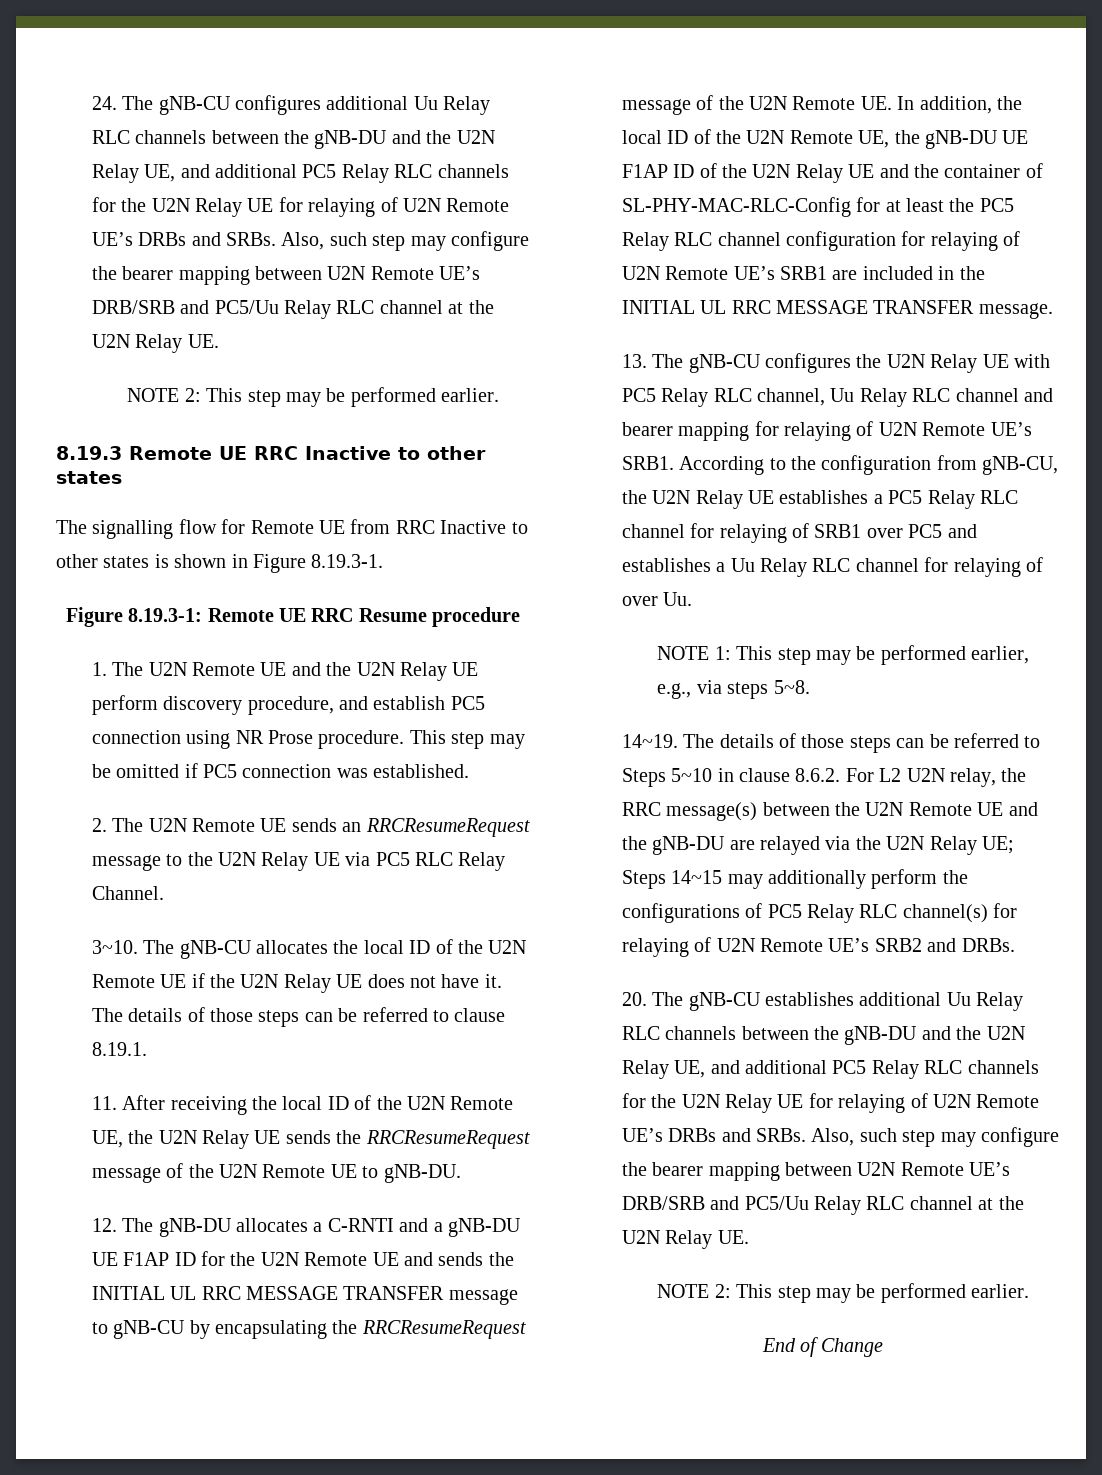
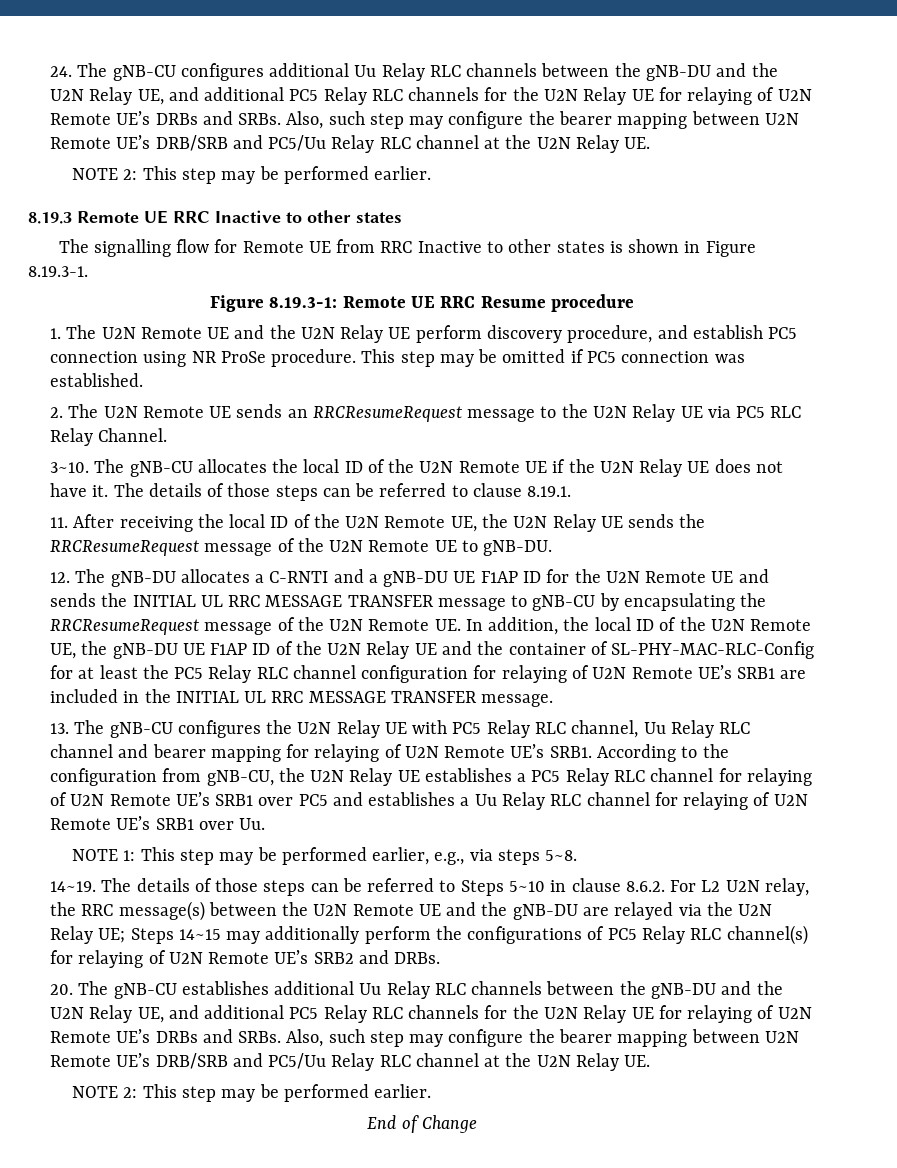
- 1. The U2N Remote UE and the U2N Relay UE perform discovery procedure, and establish PC5 connection using NR Prose procedure.
+ 1. The U2N Remote UE and the U2N Relay UE perform discovery procedure, and establish PC5 connection using NR ProSe procedure.
- According to the configuration from gNB-CU, the U2N Relay UE establishes a PC5 Relay RLC channel for relaying of SRB1 over PC5 and establishes a Uu Relay RLC channel for relaying of over Uu.
+ According to the configuration from gNB-CU, the U2N Relay UE establishes a PC5 Relay RLC channel for relaying of U2N Remote UE’s SRB1 over PC5 and establishes a Uu Relay RLC channel for relaying of U2N Remote UE’s SRB1 over Uu.

